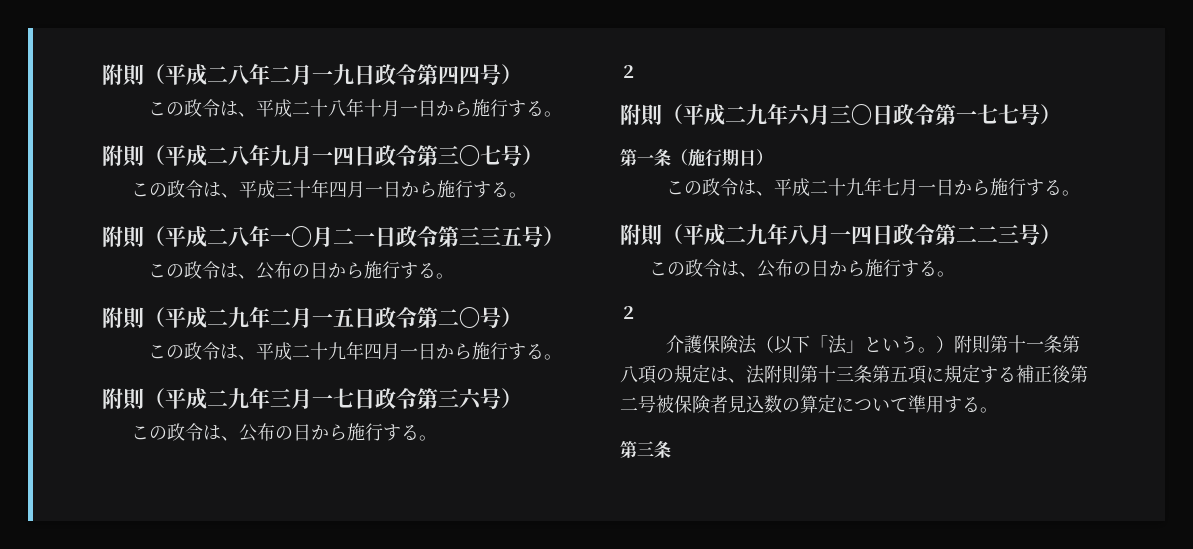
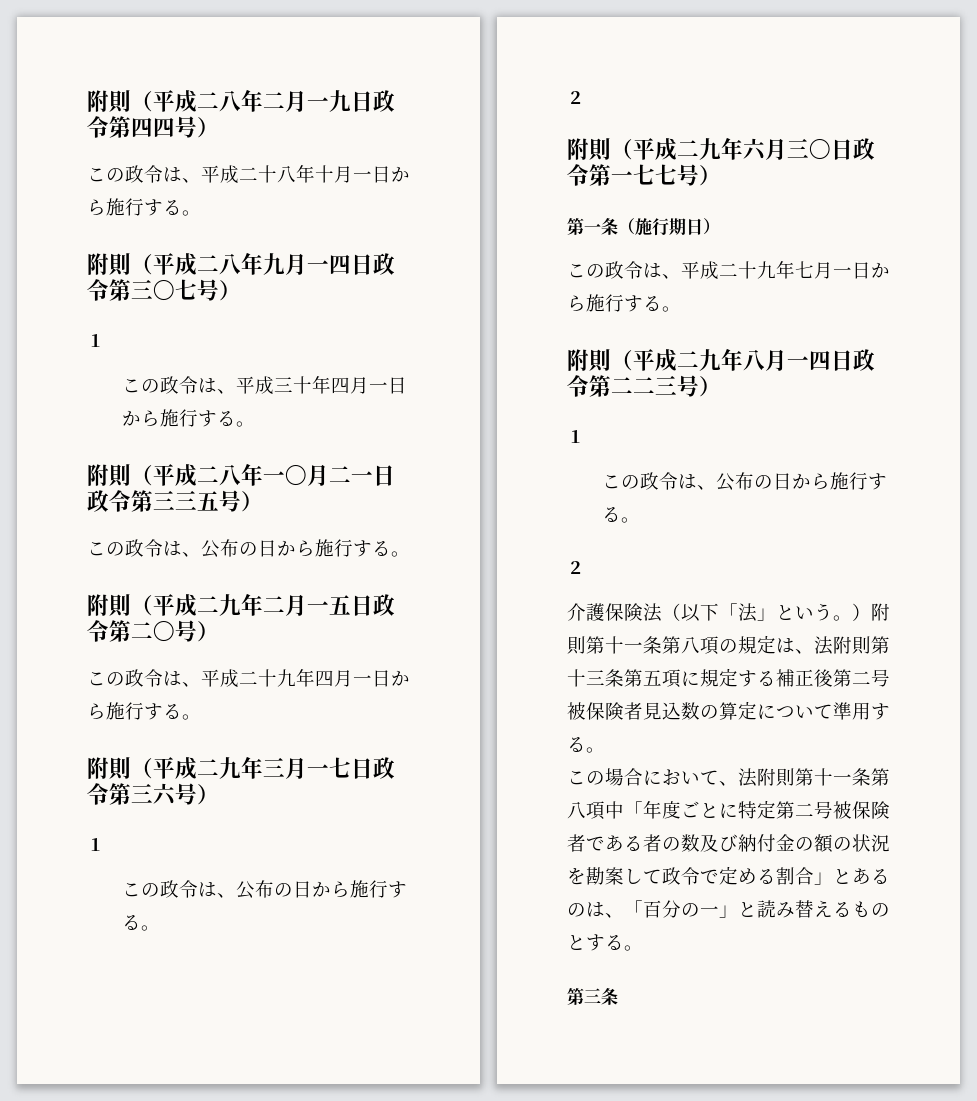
  附則（平成二八年九月一四日政令第三〇七号）
+ １
  附則（平成二九年三月一七日政令第三六号）
+ １
  附則（平成二九年八月一四日政令第二二三号）
+ １
+ この場合において、法附則第十一条第八項中「年度ごとに特定第二号被保険者である者の数及び納付金の額の状況を勘案して政令で定める割合」とあるのは、「百分の一」と読み替えるものとする。

